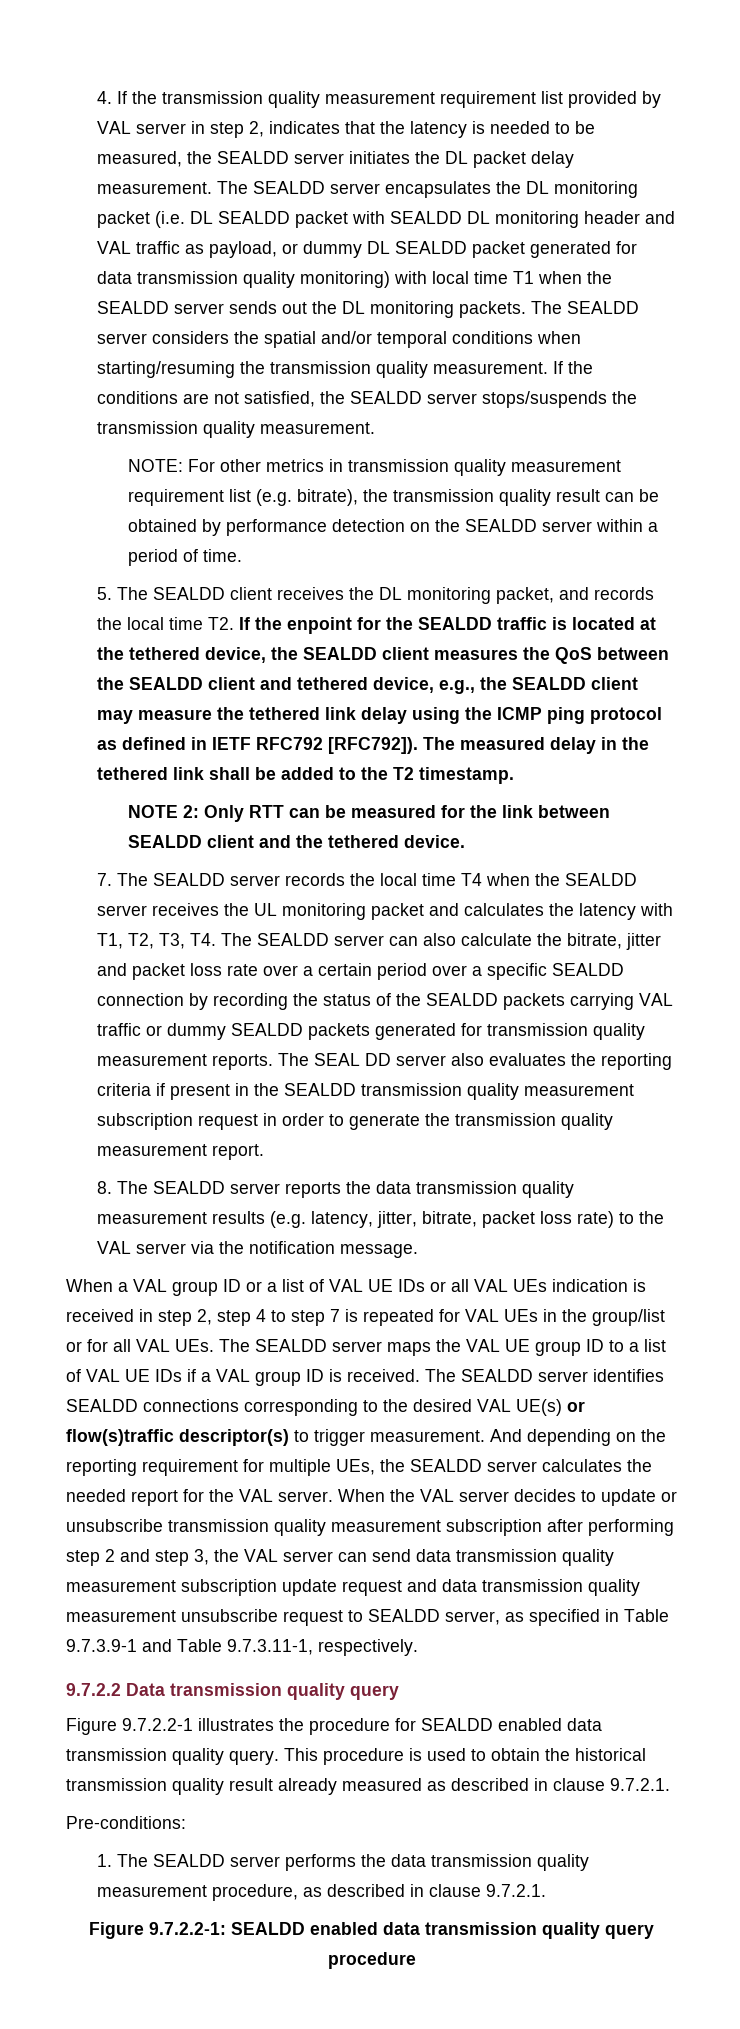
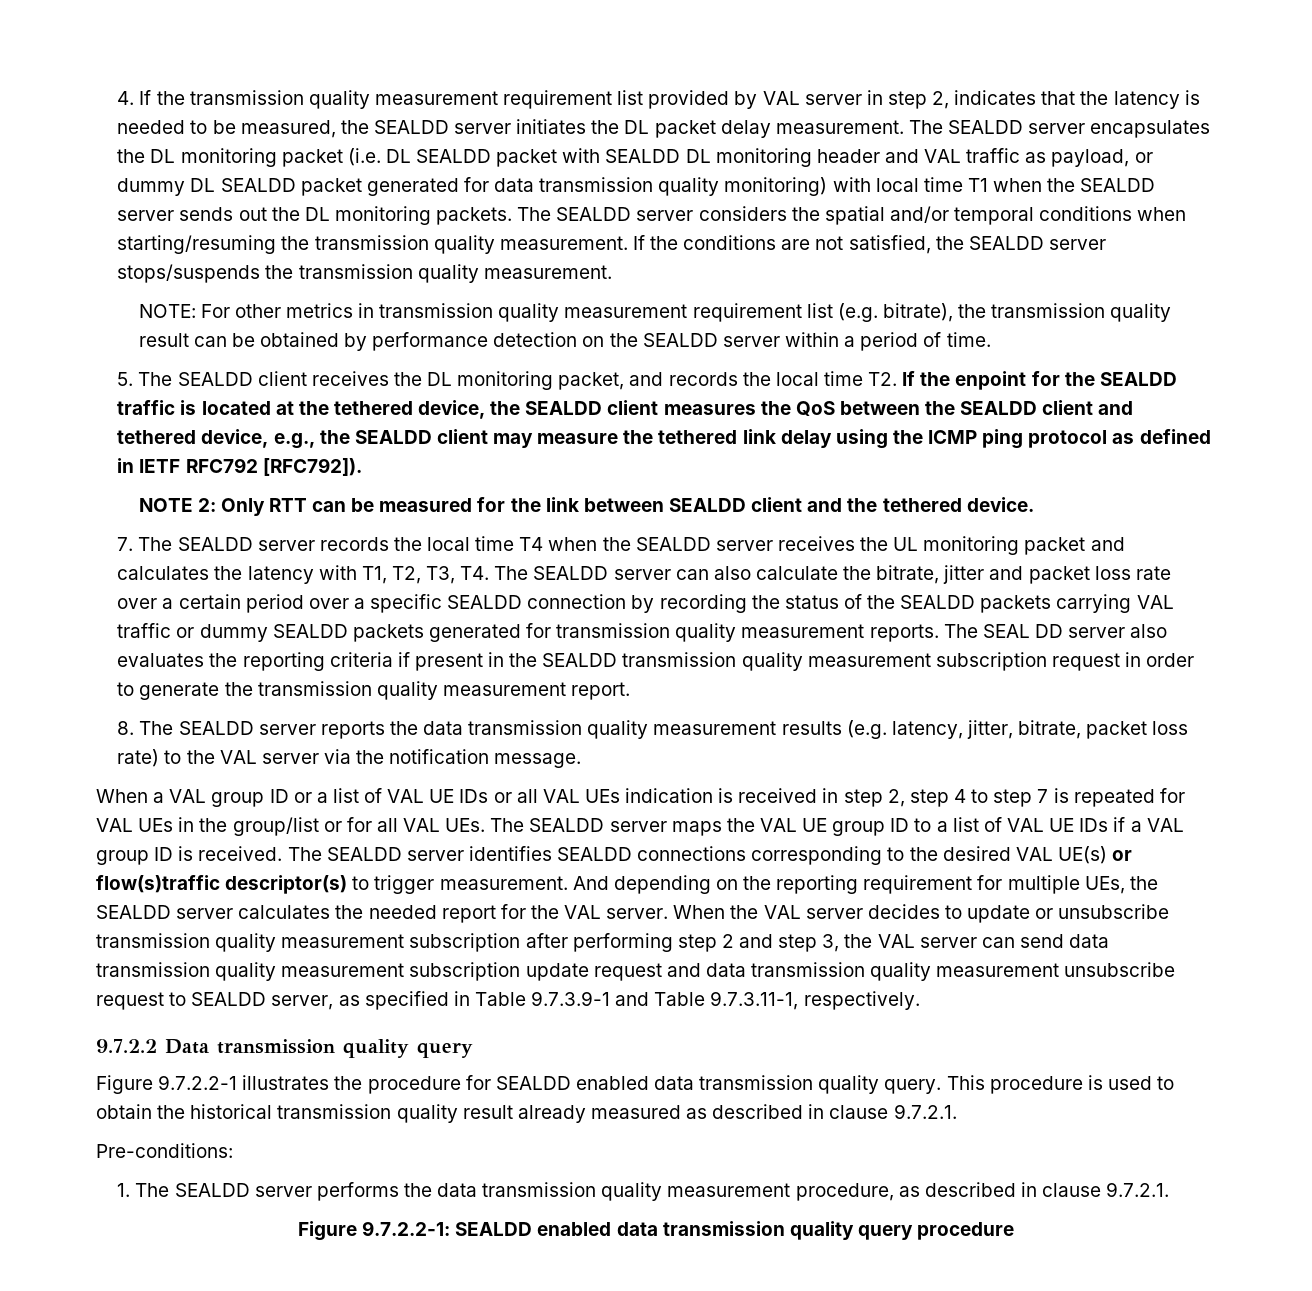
- The measured delay in the tethered link shall be added to the T2 timestamp.

